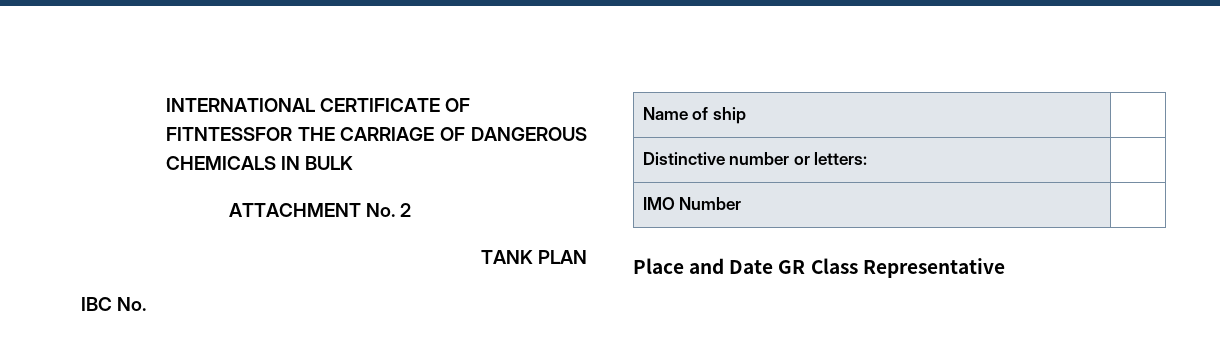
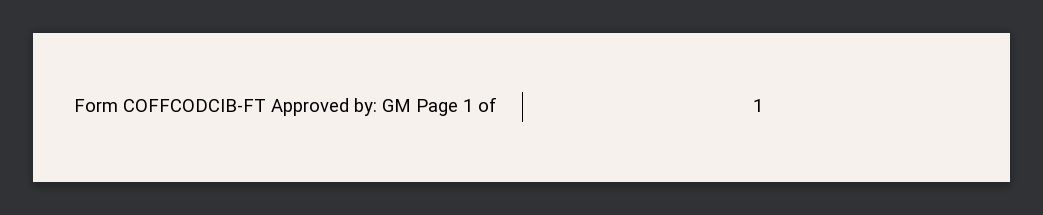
- INTERNATIONAL CERTIFICATE OF FITNTESSFOR THE CARRIAGE OF DANGEROUS CHEMICALS IN BULK
- ATTACHMENT No. 2
- TANK PLAN
- IBC No.
- Name of ship |
- Distinctive number or letters: |
- IMO Number |
- Place and Date GR Class Representative
+ Form COFFCODCIB-FT Approved by: GM Page 1 of 1

